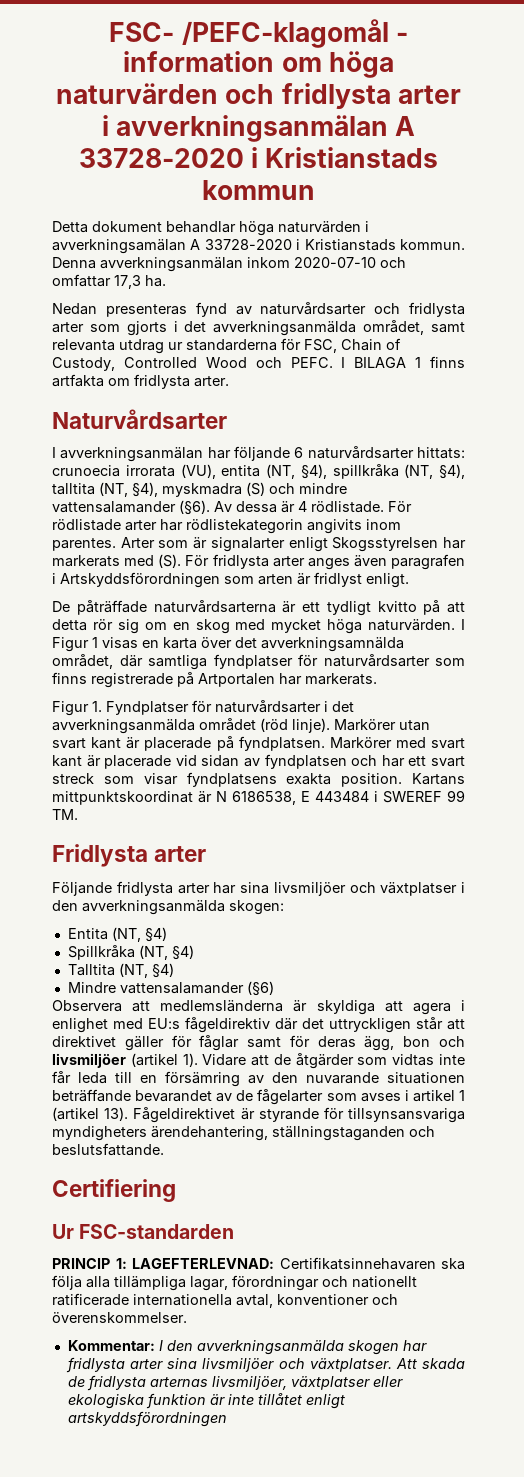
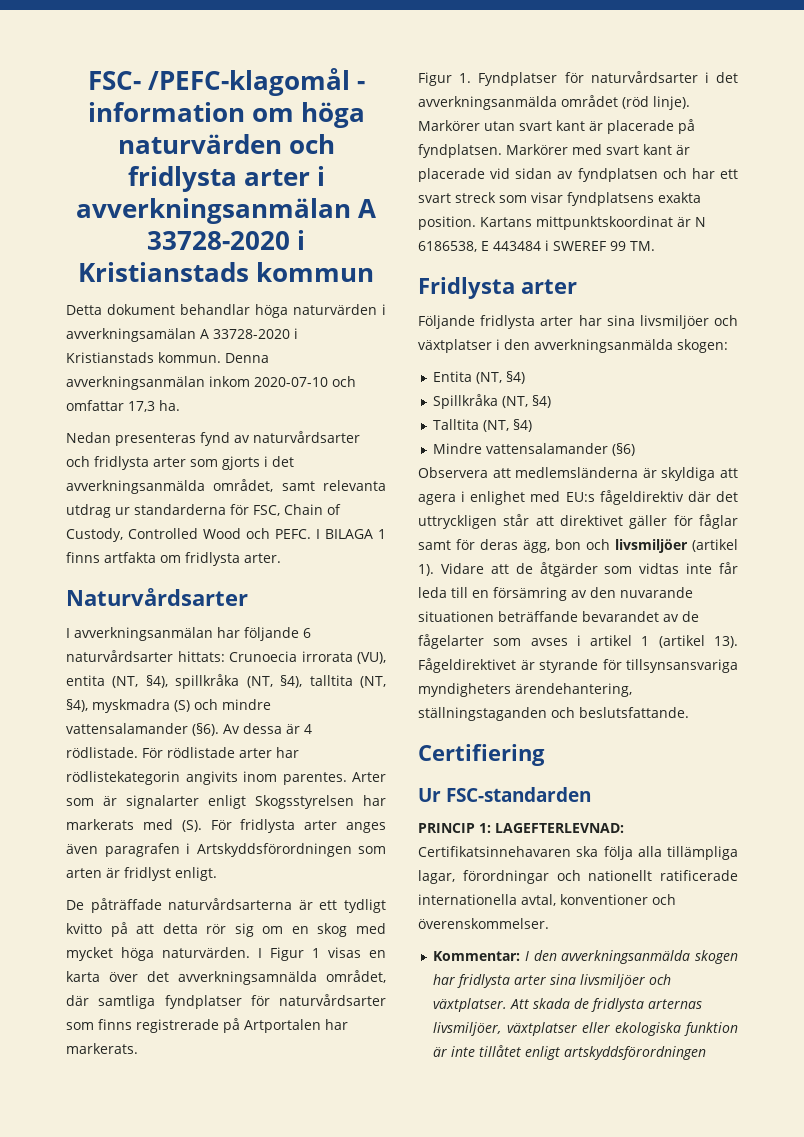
- I avverkningsanmälan har följande 6 naturvårdsarter hittats: crunoecia irrorata (VU), entita (NT, §4), spillkråka (NT, §4), talltita (NT, §4), myskmadra (S) och mindre vattensalamander (§6).
+ I avverkningsanmälan har följande 6 naturvårdsarter hittats: Crunoecia irrorata (VU), entita (NT, §4), spillkråka (NT, §4), talltita (NT, §4), myskmadra (S) och mindre vattensalamander (§6).

